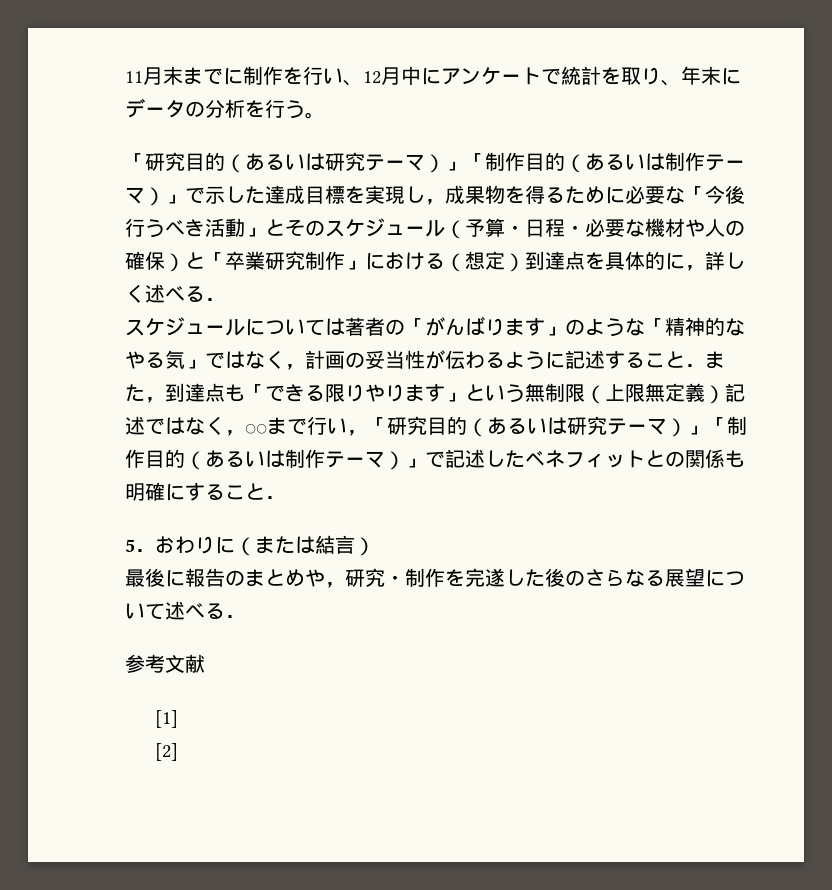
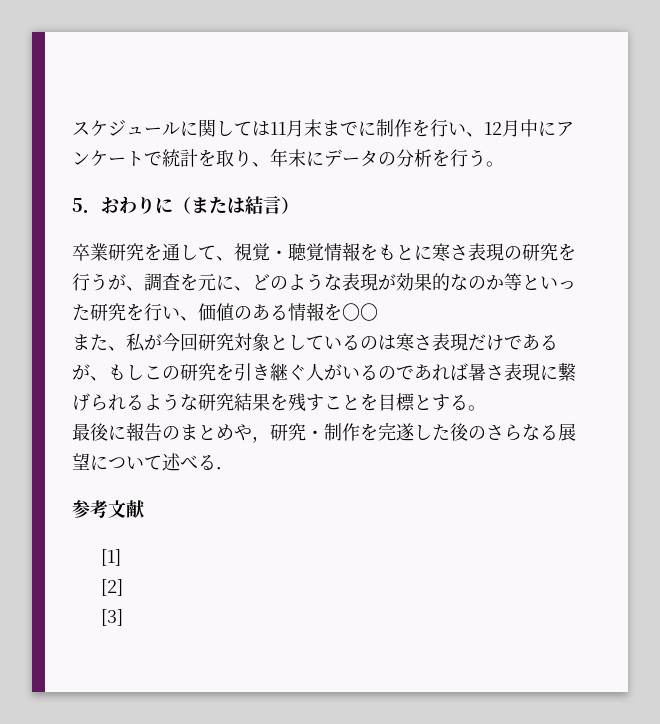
- 11月末までに制作を行い、12月中にアンケートで統計を取り、年末にデータの分析を行う。
+ スケジュールに関しては11月末までに制作を行い、12月中にアンケートで統計を取り、年末にデータの分析を行う。
- 「研究目的（あるいは研究テーマ）」「制作目的（あるいは制作テーマ）」で示した達成目標を実現し，成果物を得るために必要な「今後行うべき活動」とそのスケジュール（予算・日程・必要な機材や人の確保）と「卒業研究制作」における（想定）到達点を具体的に，詳しく述べる．
- スケジュールについては著者の「がんばります」のような「精神的なやる気」ではなく，計画の妥当性が伝わるように記述すること．また，到達点も「できる限りやります」という無制限（上限無定義）記述ではなく，○○まで行い，「研究目的（あるいは研究テーマ）」「制作目的（あるいは制作テーマ）」で記述したベネフィットとの関係も明確にすること．
+ 卒業研究を通して、視覚・聴覚情報をもとに寒さ表現の研究を行うが、調査を元に、どのような表現が効果的なのか等といった研究を行い、価値のある情報を〇〇
+ また、私が今回研究対象としているのは寒さ表現だけであるが、もしこの研究を引き継ぐ人がいるのであれば暑さ表現に繋げられるような研究結果を残すことを目標とする。
+ [3]

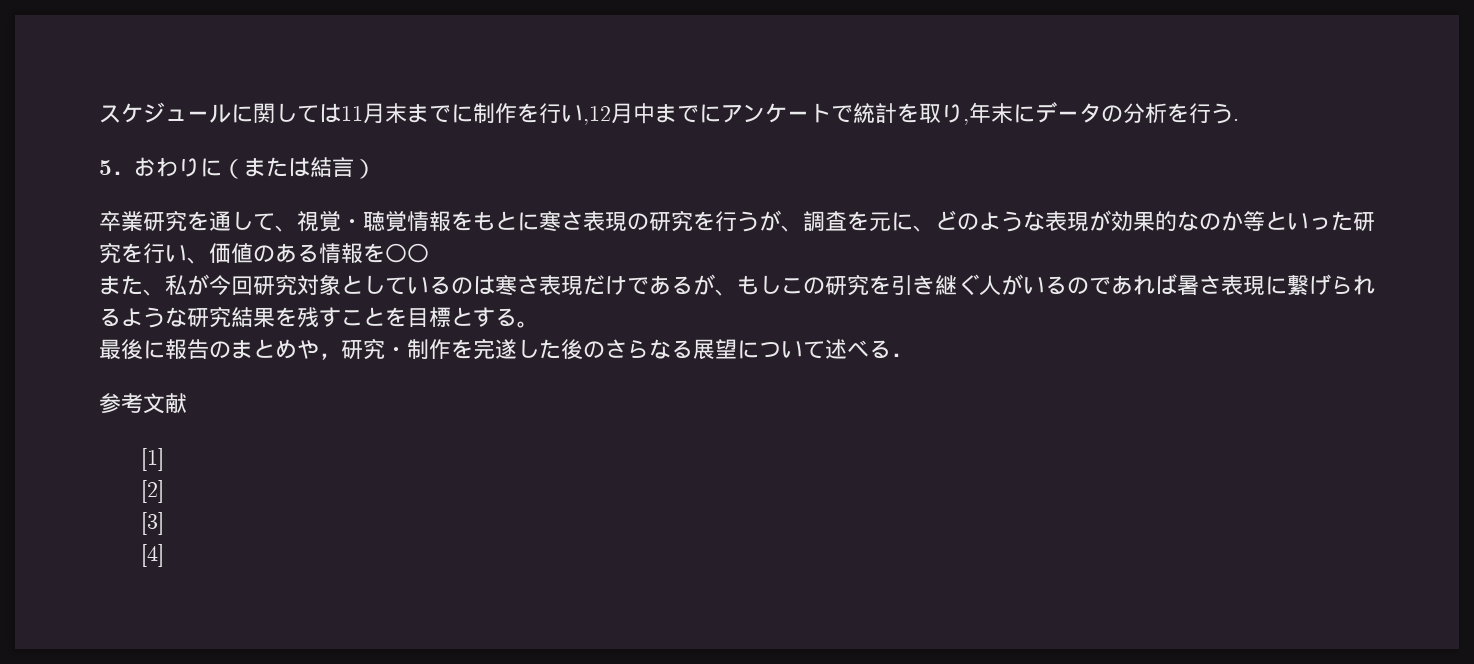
- スケジュールに関しては11月末までに制作を行い、12月中にアンケートで統計を取り、年末にデータの分析を行う。
+ スケジュールに関しては11月末までに制作を行い,12月中までにアンケートで統計を取り,年末にデータの分析を行う.
+ [4]

